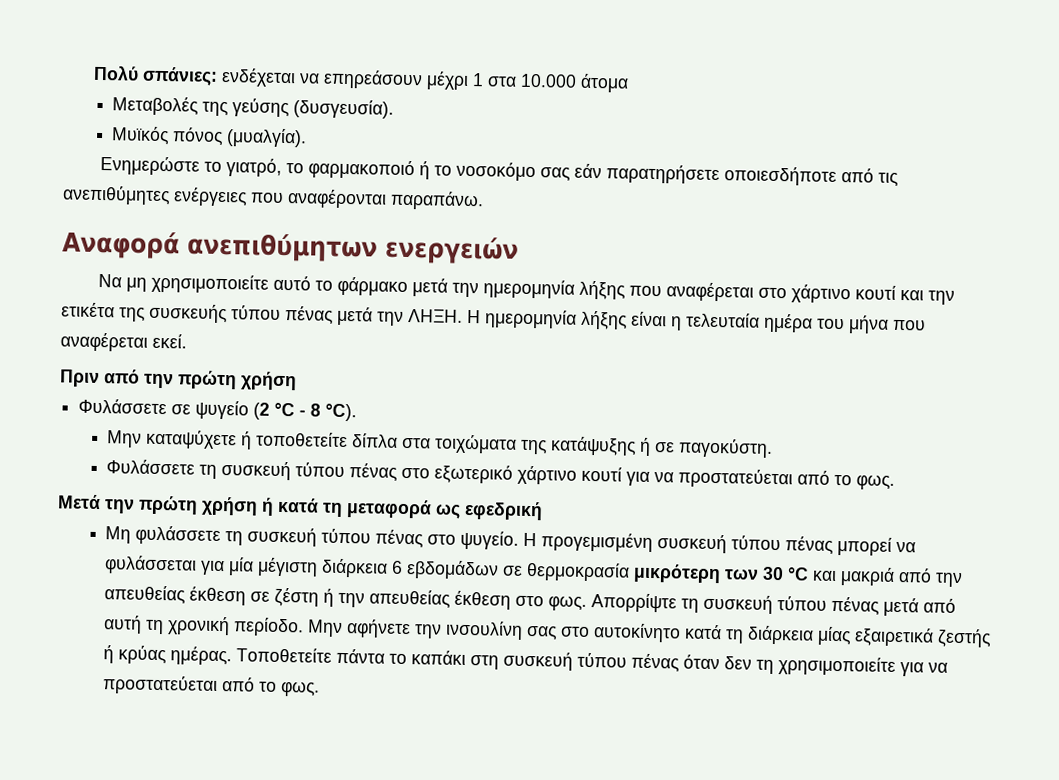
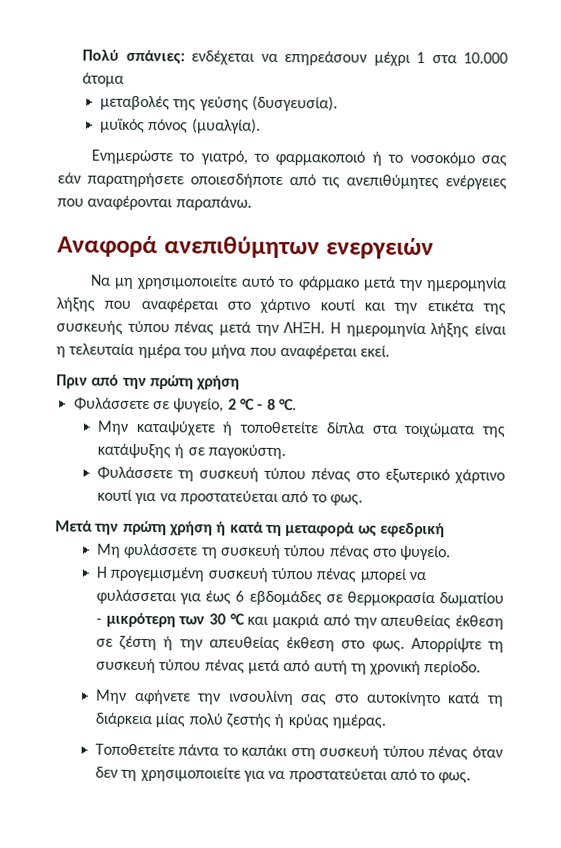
- Μεταβολές της γεύσης (δυσγευσία).
+ μεταβολές της γεύσης (δυσγευσία).
- Μυϊκός πόνος (μυαλγία).
+ μυϊκός πόνος (μυαλγία).
- Φυλάσσετε σε ψυγείο (2 °C - 8 °C).
+ Φυλάσσετε σε ψυγείο, 2 °C - 8 °C.
- Μη φυλάσσετε τη συσκευή τύπου πένας στο ψυγείο. Η προγεμισμένη συσκευή τύπου πένας μπορεί να φυλάσσεται για μία μέγιστη διάρκεια 6 εβδομάδων σε θερμοκρασία μικρότερη των 30 °C και μακριά από την απευθείας έκθεση σε ζέστη ή την απευθείας έκθεση στο φως.
+ Μη φυλάσσετε τη συσκευή τύπου πένας στο ψυγείο.
+ Η προγεμισμένη συσκευή τύπου πένας μπορεί να φυλάσσεται για έως 6 εβδομάδες σε θερμοκρασία δωματίου - μικρότερη των 30 °C και μακριά από την απευθείας έκθεση σε ζέστη ή την απευθείας έκθεση στο φως.
- Απορρίψτε τη συσκευή τύπου πένας μετά από αυτή τη χρονική περίοδο. Μην αφήνετε την ινσουλίνη σας στο αυτοκίνητο κατά τη διάρκεια μίας εξαιρετικά ζεστής ή κρύας ημέρας. Τοποθετείτε πάντα το καπάκι στη συσκευή τύπου πένας όταν δεν τη χρησιμοποιείτε για να προστατεύεται από το φως.
+ Απορρίψτε τη συσκευή τύπου πένας μετά από αυτή τη χρονική περίοδο.
+ Μην αφήνετε την ινσουλίνη σας στο αυτοκίνητο κατά τη διάρκεια μίας πολύ ζεστής ή κρύας ημέρας.
+ Τοποθετείτε πάντα το καπάκι στη συσκευή τύπου πένας όταν δεν τη χρησιμοποιείτε για να προστατεύεται από το φως.

